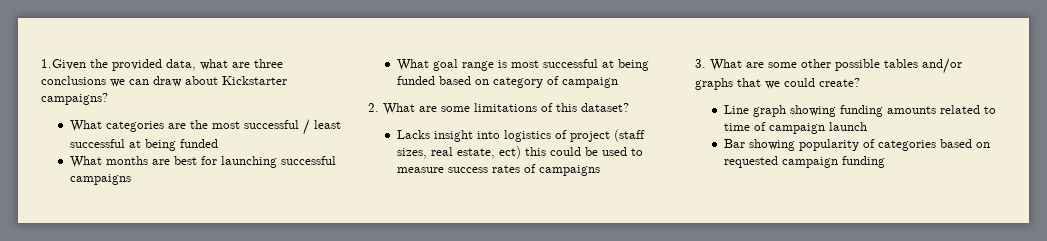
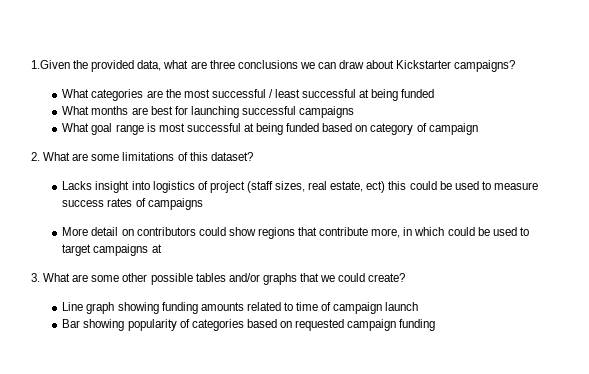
+ More detail on contributors could show regions that contribute more, in which could be used to target campaigns at

